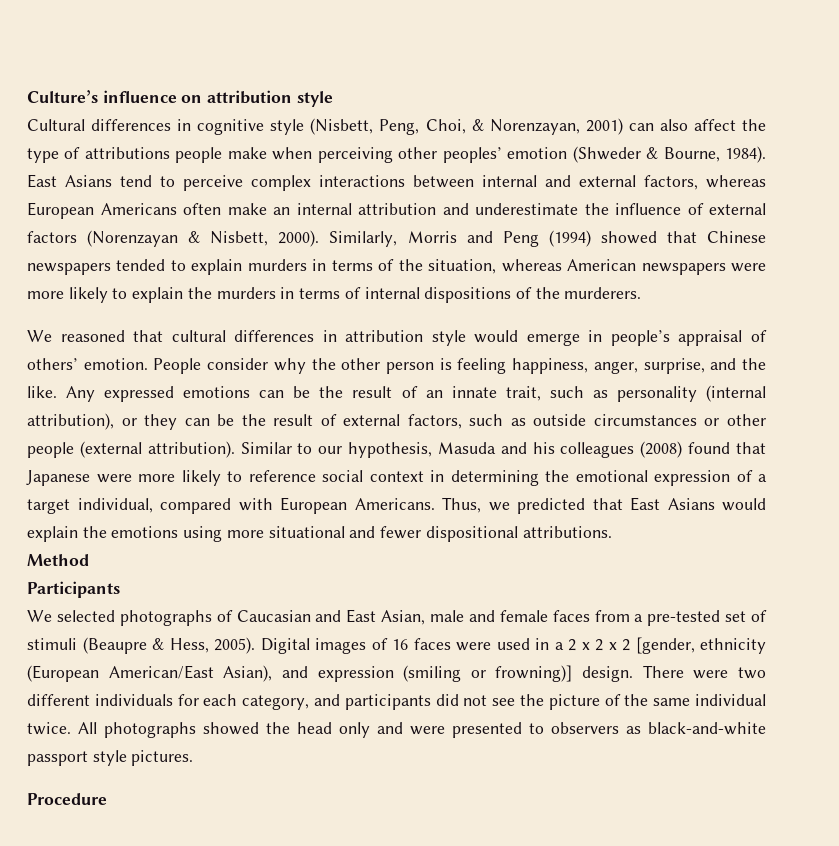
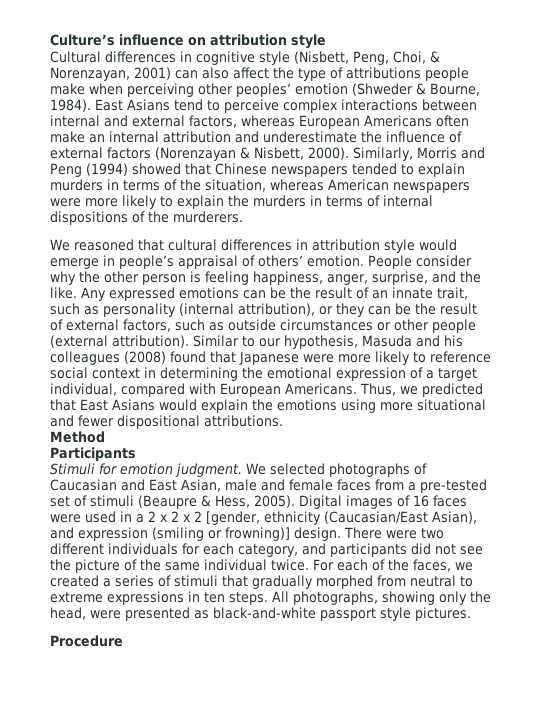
+ Stimuli for emotion judgment.
- Digital images of 16 faces were used in a 2 x 2 x 2 [gender, ethnicity (European American/East Asian), and expression (smiling or frowning)] design.
+ Digital images of 16 faces were used in a 2 x 2 x 2 [gender, ethnicity (Caucasian/East Asian), and expression (smiling or frowning)] design.
- All photographs showed the head only and were presented to observers as black-and-white passport style pictures.
+ For each of the faces, we created a series of stimuli that gradually morphed from neutral to extreme expressions in ten steps. All photographs, showing only the head, were presented as black-and-white passport style pictures.

